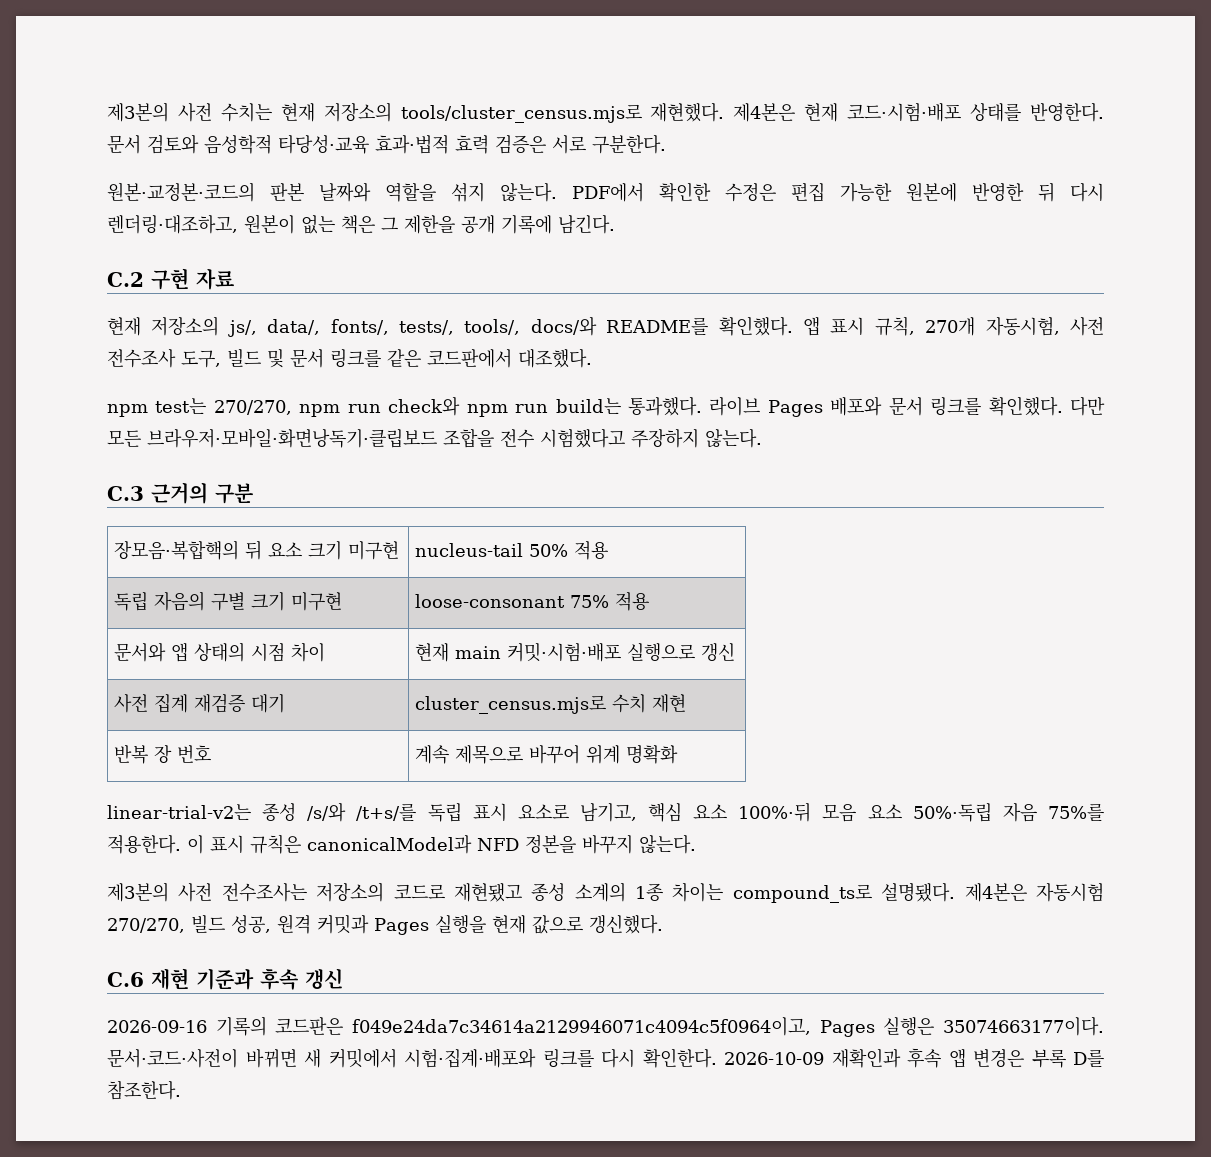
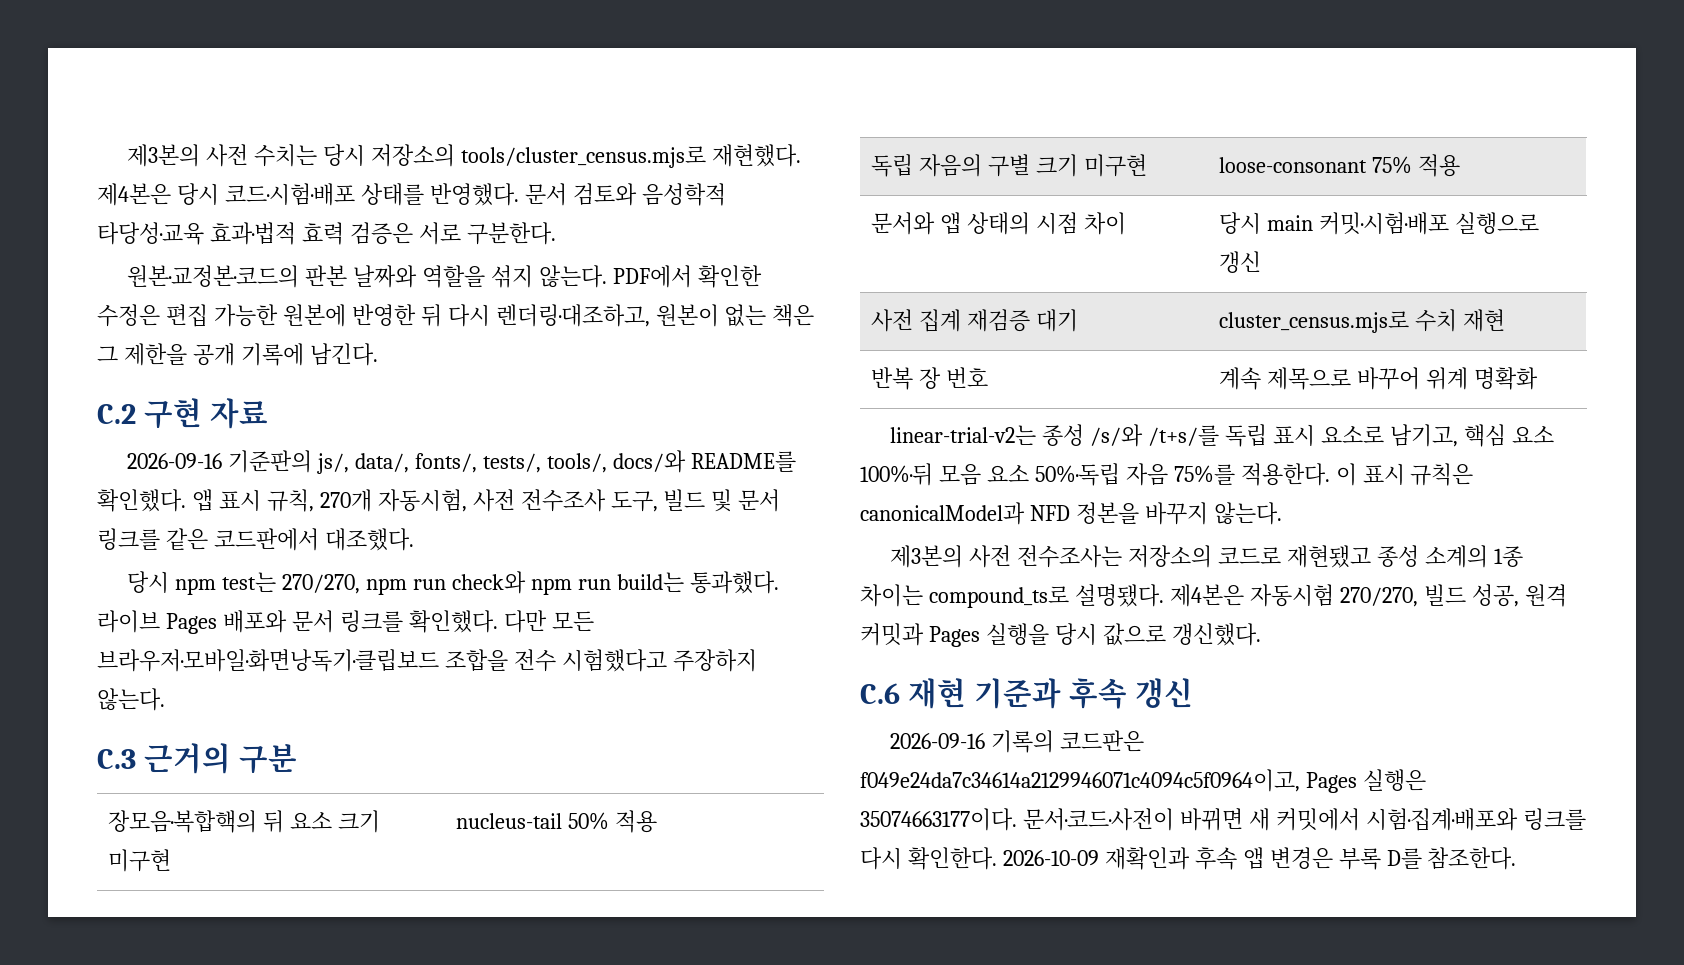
- 제3본의 사전 수치는 현재 저장소의 tools/cluster_census.mjs로 재현했다.
+ 제3본의 사전 수치는 당시 저장소의 tools/cluster_census.mjs로 재현했다.
- 제4본은 현재 코드·시험·배포 상태를 반영한다.
+ 제4본은 당시 코드·시험·배포 상태를 반영했다.
- 현재 저장소의 js/, data/, fonts/, tests/, tools/, docs/와 README를 확인했다.
+ 2026-09-16 기준판의 js/, data/, fonts/, tests/, tools/, docs/와 README를 확인했다.
- npm test는 270/270, npm run check와 npm run build는 통과했다.
+ 당시 npm test는 270/270, npm run check와 npm run build는 통과했다.
- 문서와 앱 상태의 시점 차이 | 현재 main 커밋·시험·배포 실행으로 갱신
+ 문서와 앱 상태의 시점 차이 | 당시 main 커밋·시험·배포 실행으로 갱신
- 제4본은 자동시험 270/270, 빌드 성공, 원격 커밋과 Pages 실행을 현재 값으로 갱신했다.
+ 제4본은 자동시험 270/270, 빌드 성공, 원격 커밋과 Pages 실행을 당시 값으로 갱신했다.

